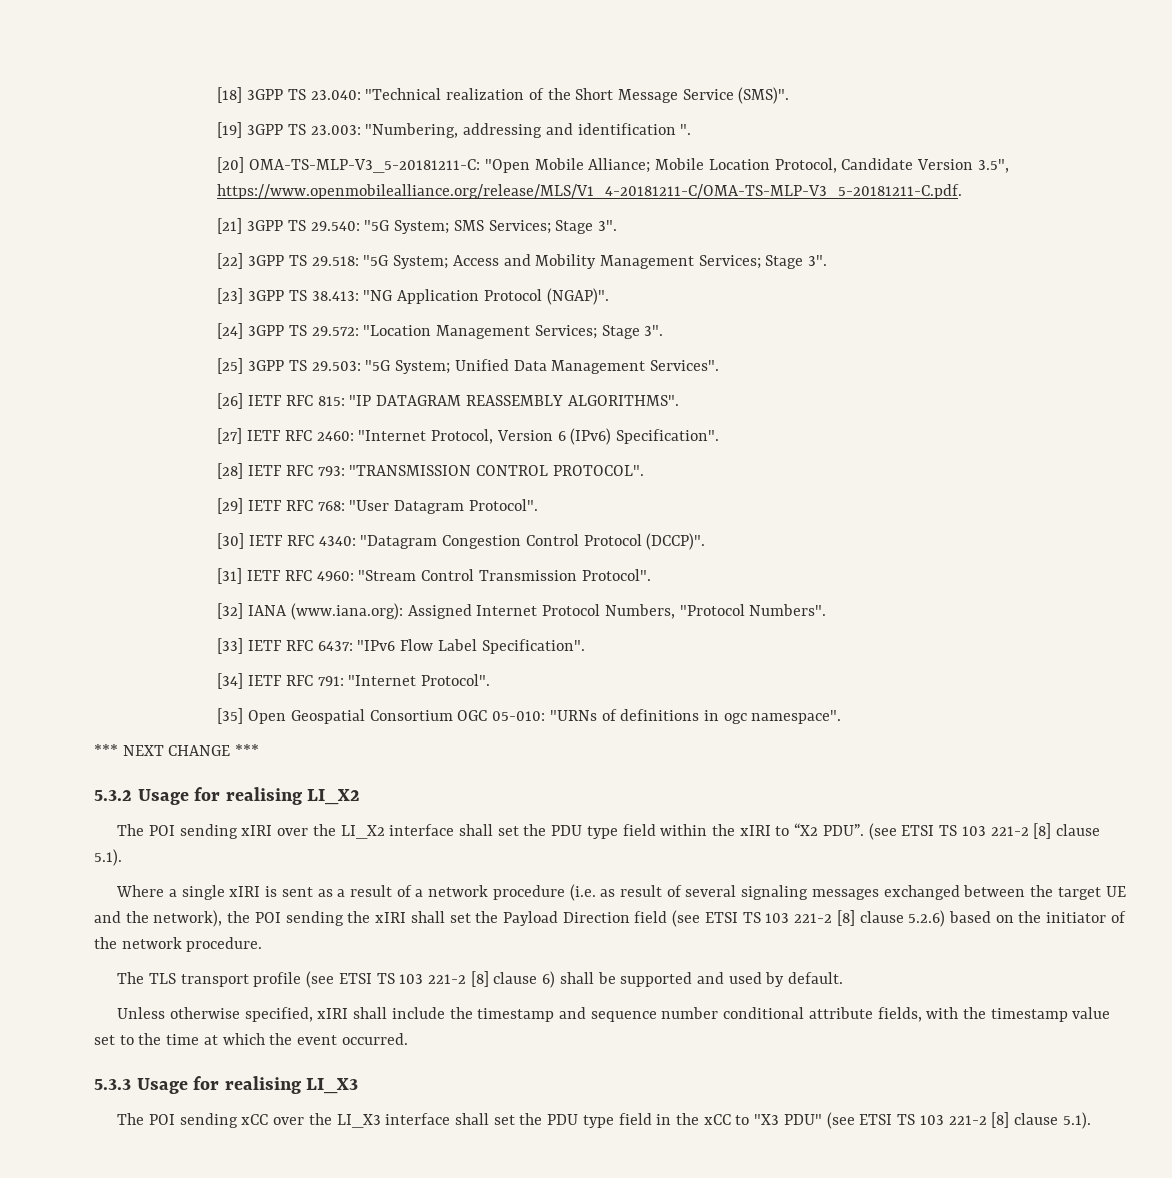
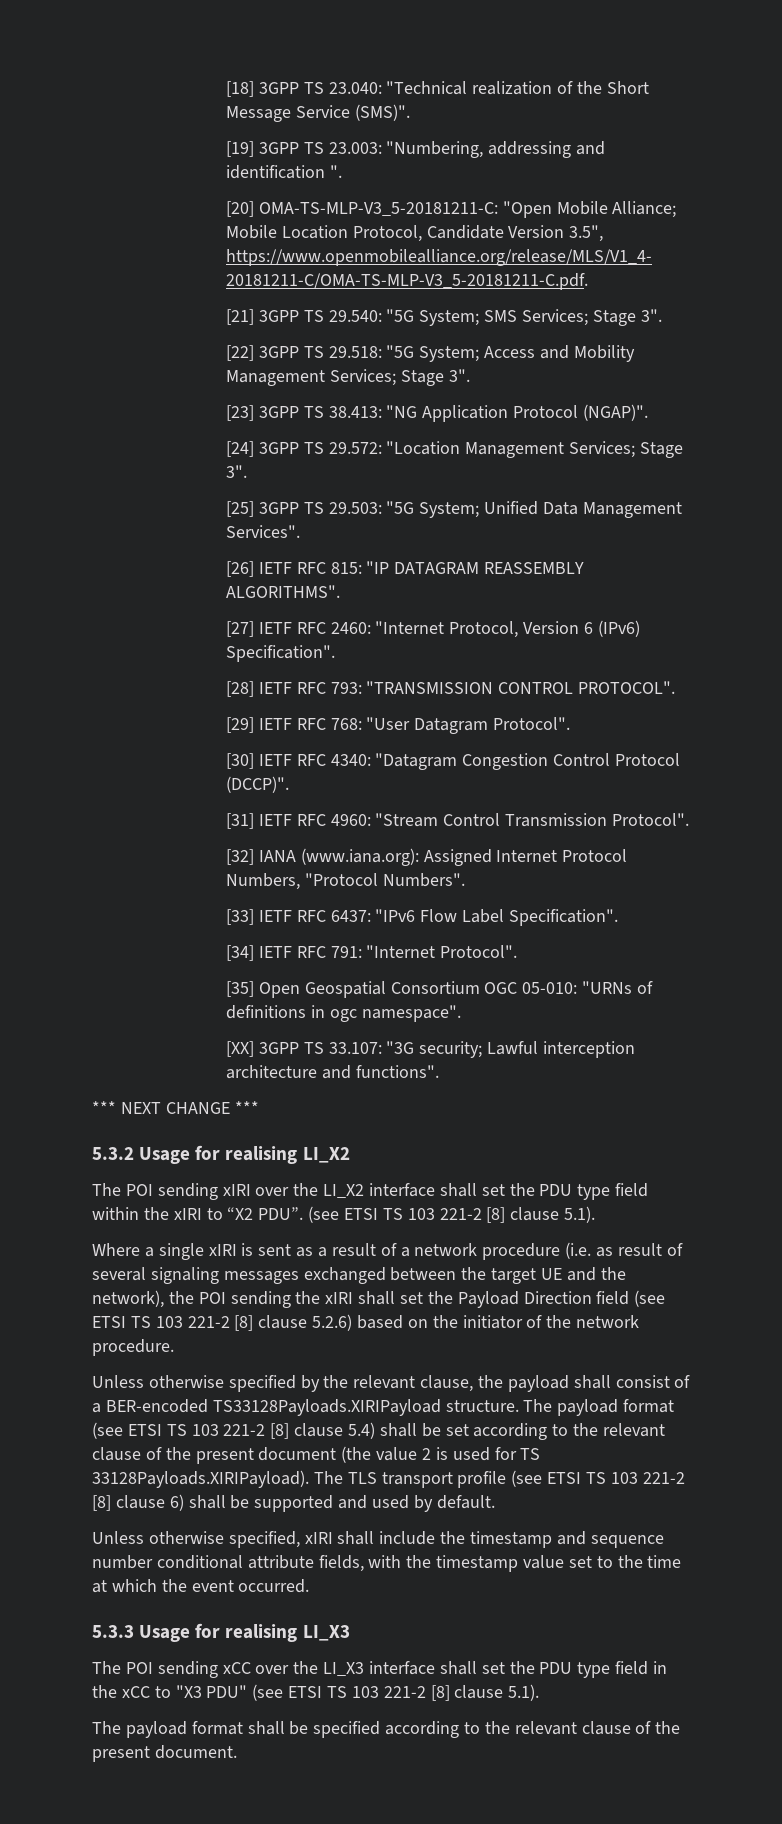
+ [XX] 3GPP TS 33.107: "3G security; Lawful interception architecture and functions".
- The TLS transport profile (see ETSI TS 103 221-2 [8] clause 6) shall be supported and used by default.
+ Unless otherwise specified by the relevant clause, the payload shall consist of a BER-encoded TS33128Payloads.XIRIPayload structure. The payload format (see ETSI TS 103 221-2 [8] clause 5.4) shall be set according to the relevant clause of the present document (the value 2 is used for TS 33128Payloads.XIRIPayload). The TLS transport profile (see ETSI TS 103 221-2 [8] clause 6) shall be supported and used by default.
+ The payload format shall be specified according to the relevant clause of the present document.

